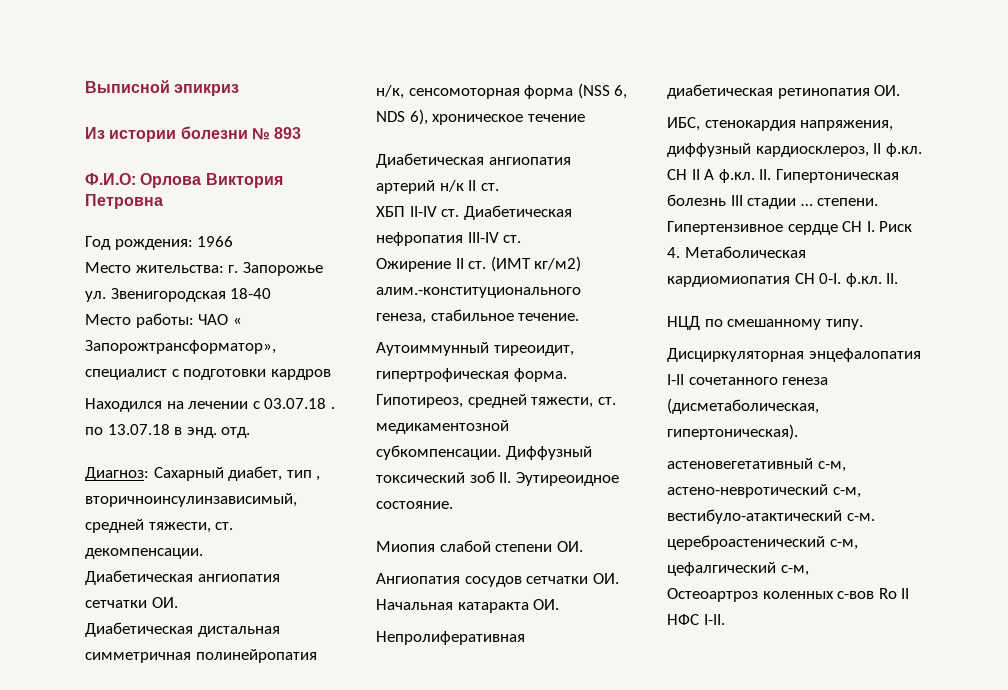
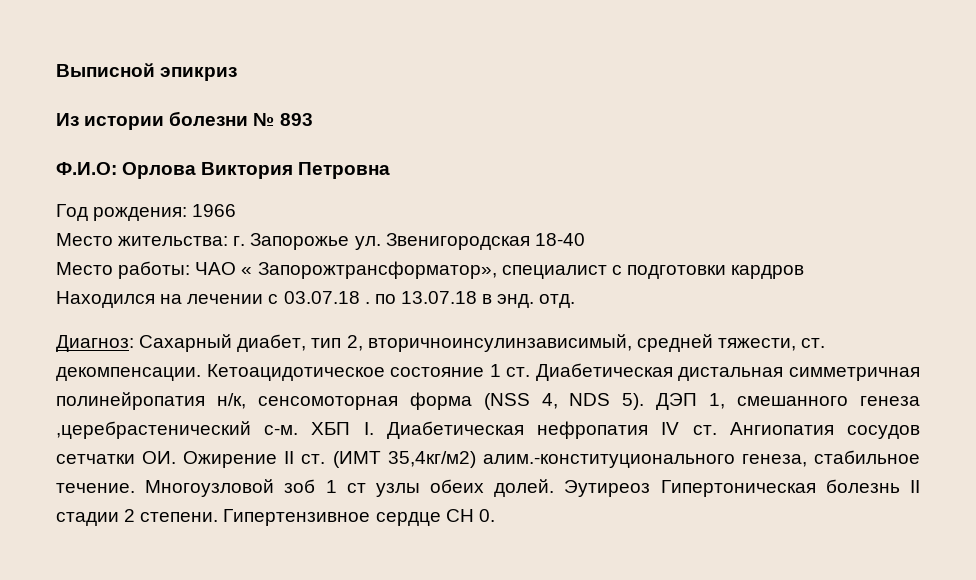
- Диагноз: Сахарный диабет, тип , вторичноинсулинзависимый, средней тяжести, ст. декомпенсации.
- Диабетическая ангиопатия сетчатки ОИ.
- Диабетическая дистальная симметричная полинейропатия н/к, сенсомоторная форма (NSS 6, NDS 6), хроническое течение
- Диабетическая ангиопатия артерий н/к II ст.
- ХБП II-IV ст. Диабетическая нефропатия III-IV ст.
- Ожирение II ст. (ИМТ кг/м2) алим.-конституционального генеза, стабильное течение.
- Аутоиммунный тиреоидит, гипертрофическая форма. Гипотиреоз, средней тяжести, ст. медикаментозной субкомпенсации. Диффузный токсический зоб II. Эутиреоидное состояние.
- Миопия слабой степени ОИ.
- Ангиопатия сосудов сетчатки ОИ. Начальная катаракта ОИ.
- Непролиферативная диабетическая ретинопатия ОИ.
- ИБС, стенокардия напряжения, диффузный кардиосклероз, II ф.кл. СН II А ф.кл. II. Гипертоническая болезнь III стадии … степени. Гипертензивное сердце СН I. Риск 4. Метаболическая кардиомиопатия СН 0-I. ф.кл. II.
- НЦД по смешанному типу.
- Дисциркуляторная энцефалопатия I-II сочетанного генеза (дисметаболическая, гипертоническая).
- астеновегетативный с-м, астено-невротический с-м, вестибуло-атактический с-м. цереброастенический с-м, цефалгический с-м,
- Остеоартроз коленных с-вов Rо II НФС I-II.
+ Диагноз: Сахарный диабет, тип 2, вторичноинсулинзависимый, средней тяжести, ст. декомпенсации. Кетоацидотическое состояние 1 ст. Диабетическая дистальная симметричная полинейропатия н/к, сенсомоторная форма (NSS 4, NDS 5). ДЭП 1, смешанного генеза ,церебрастенический с-м. ХБП I. Диабетическая нефропатия IV ст. Ангиопатия сосудов сетчатки ОИ. Ожирение II ст. (ИМТ 35,4кг/м2) алим.-конституционального генеза, стабильное течение. Многоузловой зоб 1 ст узлы обеих долей. Эутиреоз Гипертоническая болезнь II стадии 2 степени. Гипертензивное сердце СН 0.

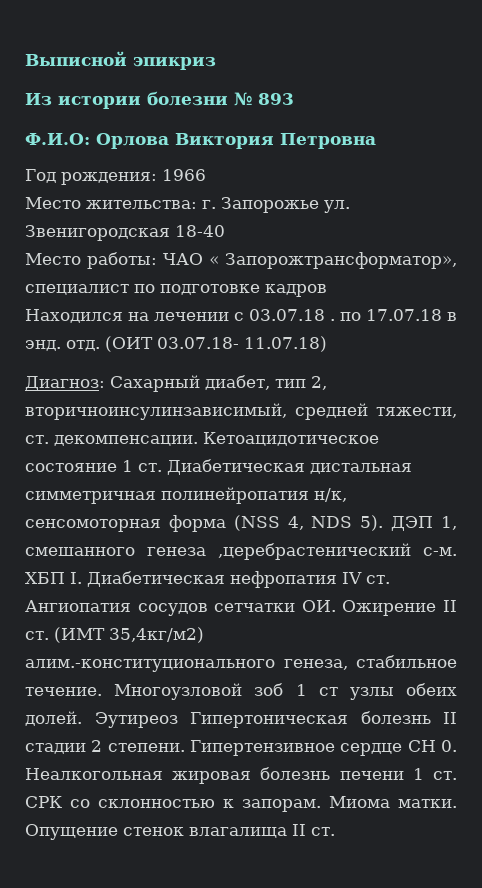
- Место работы: ЧАО « Запорожтрансформатор», специалист с подготовки кардров
+ Место работы: ЧАО « Запорожтрансформатор», специалист по подготовке кадров
- Находился на лечении с 03.07.18 . по 13.07.18 в энд. отд.
+ Находился на лечении с 03.07.18 . по 17.07.18 в энд. отд. (ОИТ 03.07.18- 11.07.18)
- Гипертензивное сердце СН 0.
+ Гипертензивное сердце СН 0. Неалкогольная жировая болезнь печени 1 ст. СРК со склонностью к запорам. Миома матки. Опущение стенок влагалища II ст.

